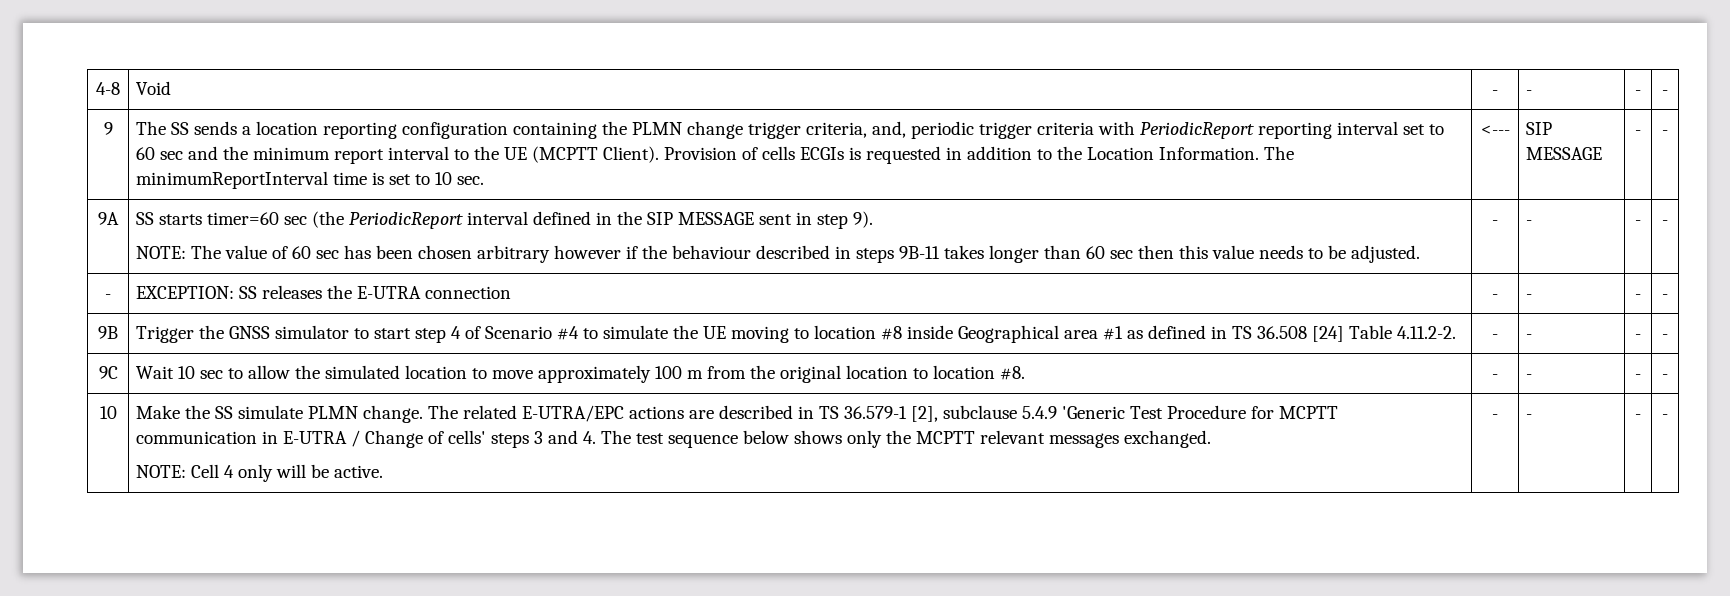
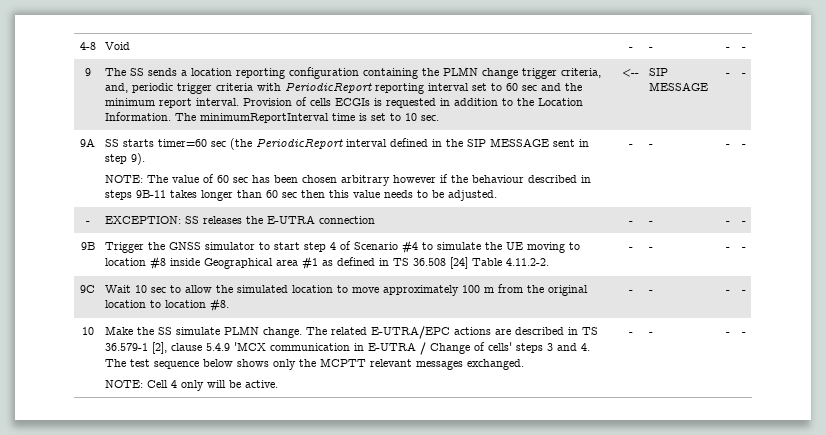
- The SS sends a location reporting configuration containing the PLMN change trigger criteria, and, periodic trigger criteria with PeriodicReport reporting interval set to 60 sec and the minimum report interval to the UE (MCPTT Client).
+ The SS sends a location reporting configuration containing the PLMN change trigger criteria, and, periodic trigger criteria with PeriodicReport reporting interval set to 60 sec and the minimum report interval.
- <---
+ <--
- The related E-UTRA/EPC actions are described in TS 36.579-1 [2], subclause 5.4.9 'Generic Test Procedure for MCPTT communication in E-UTRA / Change of cells' steps 3 and 4. The test sequence below shows only the MCPTT relevant messages exchanged.
+ The related E-UTRA/EPC actions are described in TS 36.579-1 [2], clause 5.4.9 'MCX communication in E-UTRA / Change of cells' steps 3 and 4. The test sequence below shows only the MCPTT relevant messages exchanged.

